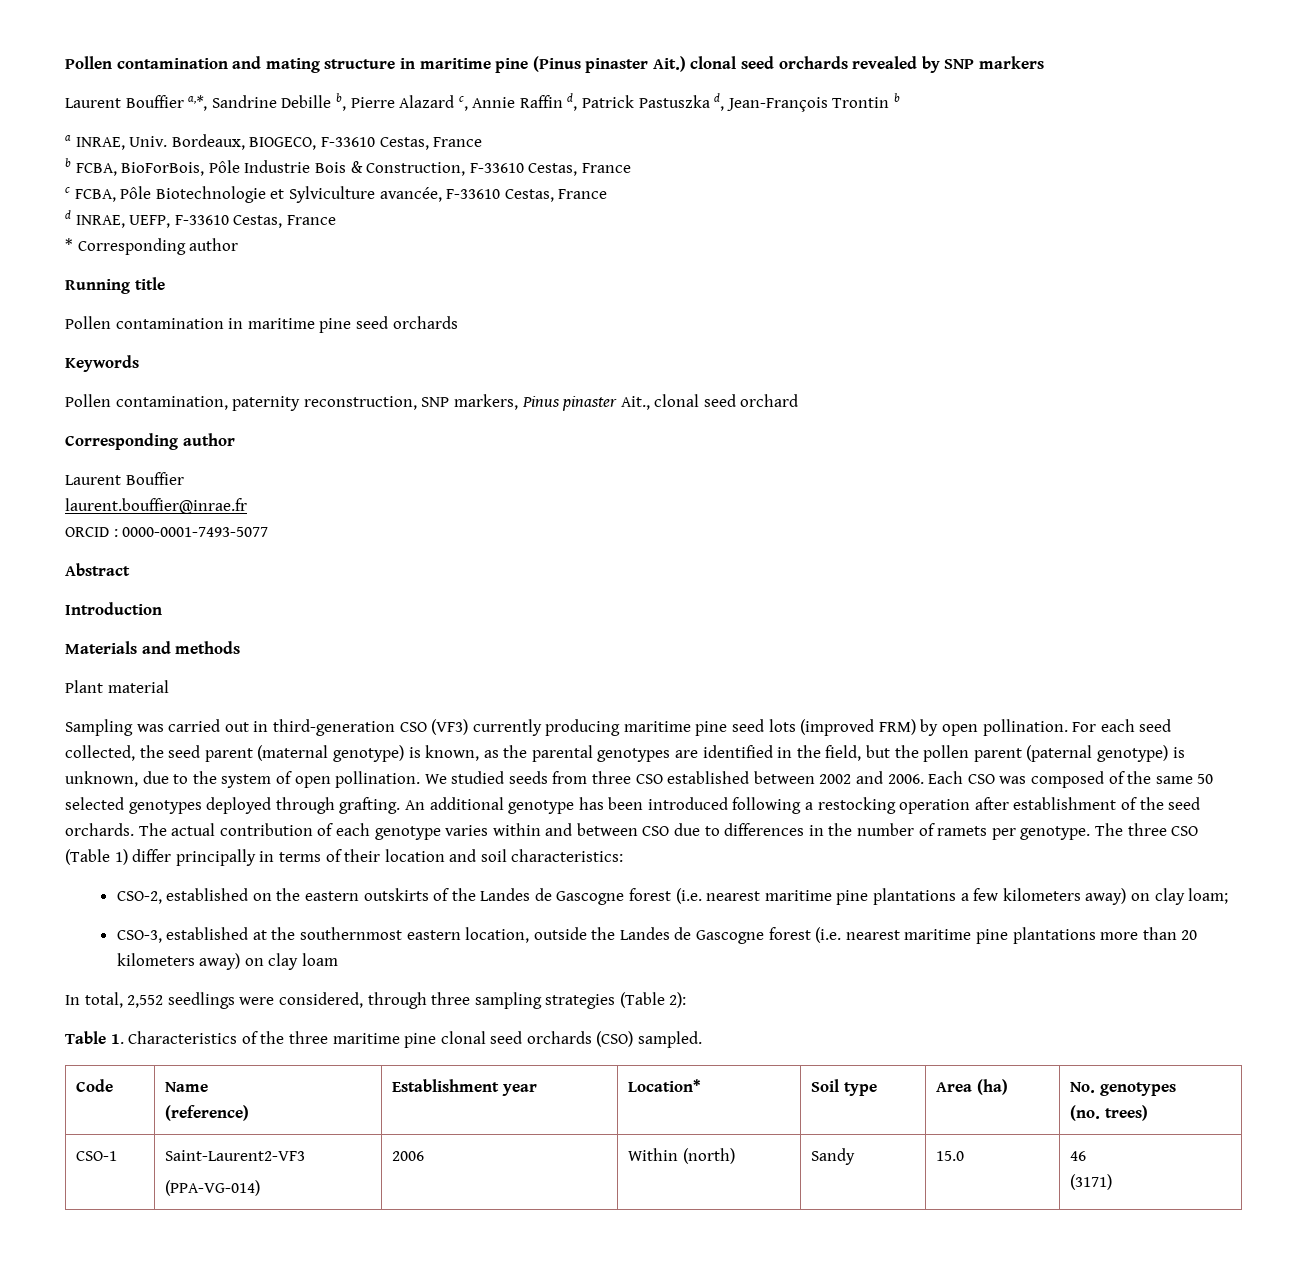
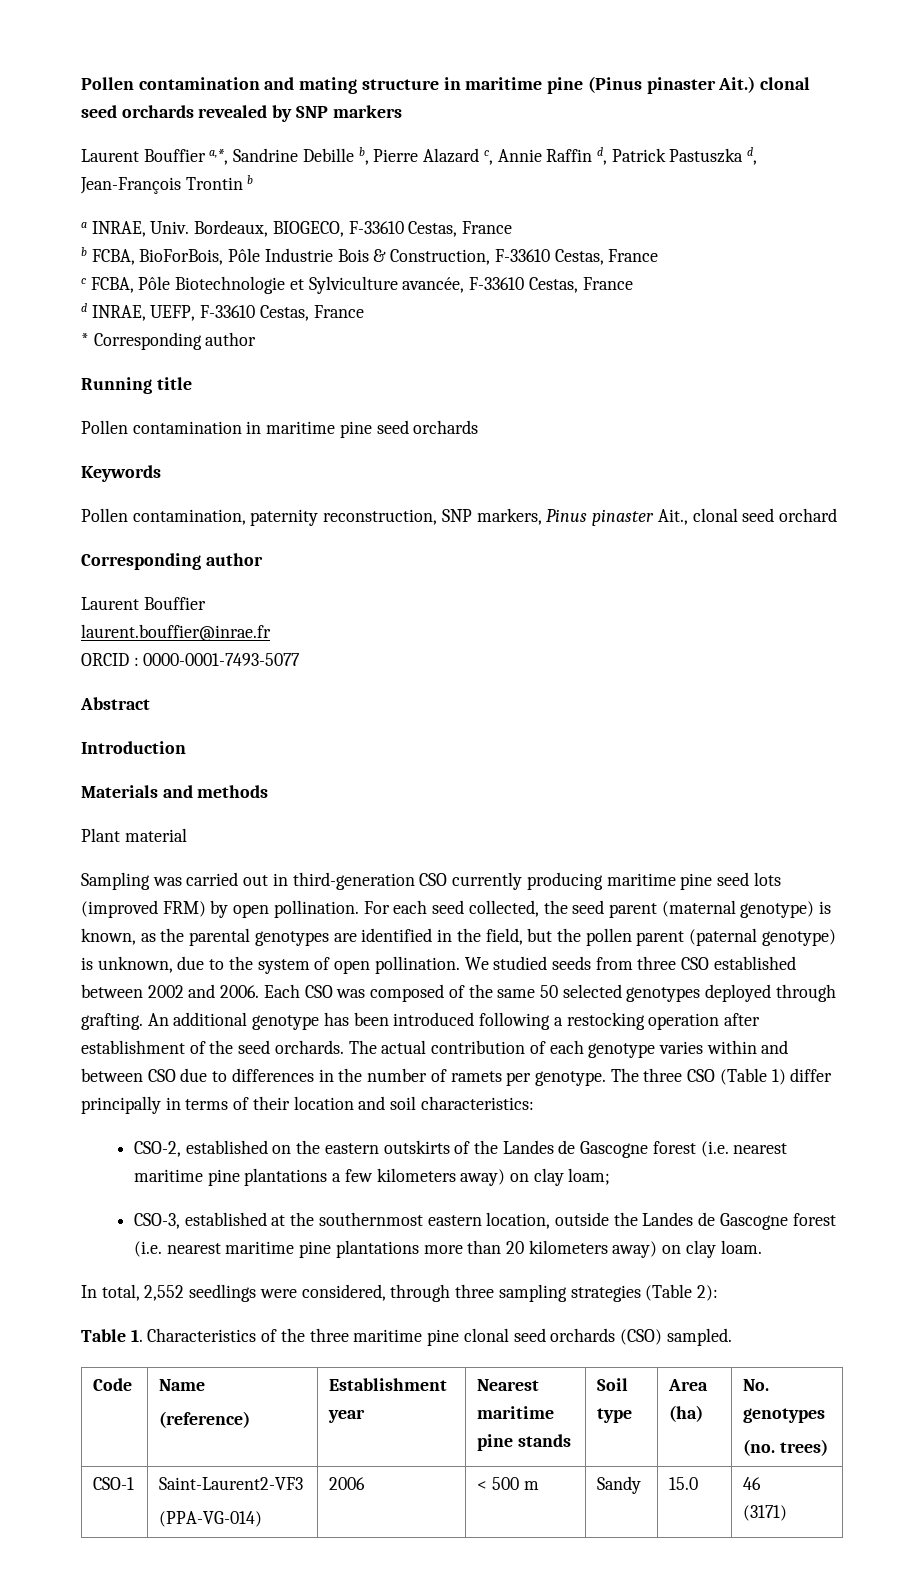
- Sampling was carried out in third-generation CSO (VF3) currently producing maritime pine seed lots (improved FRM) by open pollination.
+ Sampling was carried out in third-generation CSO currently producing maritime pine seed lots (improved FRM) by open pollination.
- CSO-3, established at the southernmost eastern location, outside the Landes de Gascogne forest (i.e. nearest maritime pine plantations more than 20 kilometers away) on clay loam
+ CSO-3, established at the southernmost eastern location, outside the Landes de Gascogne forest (i.e. nearest maritime pine plantations more than 20 kilometers away) on clay loam.
  Code | Name
- (reference) | Establishment year | Location* | Soil type | Area (ha) | No. genotypes
+ (reference) | Establishment year | Nearest maritime pine stands | Soil type | Area (ha) | No. genotypes
  CSO-1 | Saint-Laurent2-VF3
- (PPA-VG-014) | 2006 | Within (north) | Sandy | 15.0 | 46
+ (PPA-VG-014) | 2006 | < 500 m | Sandy | 15.0 | 46

